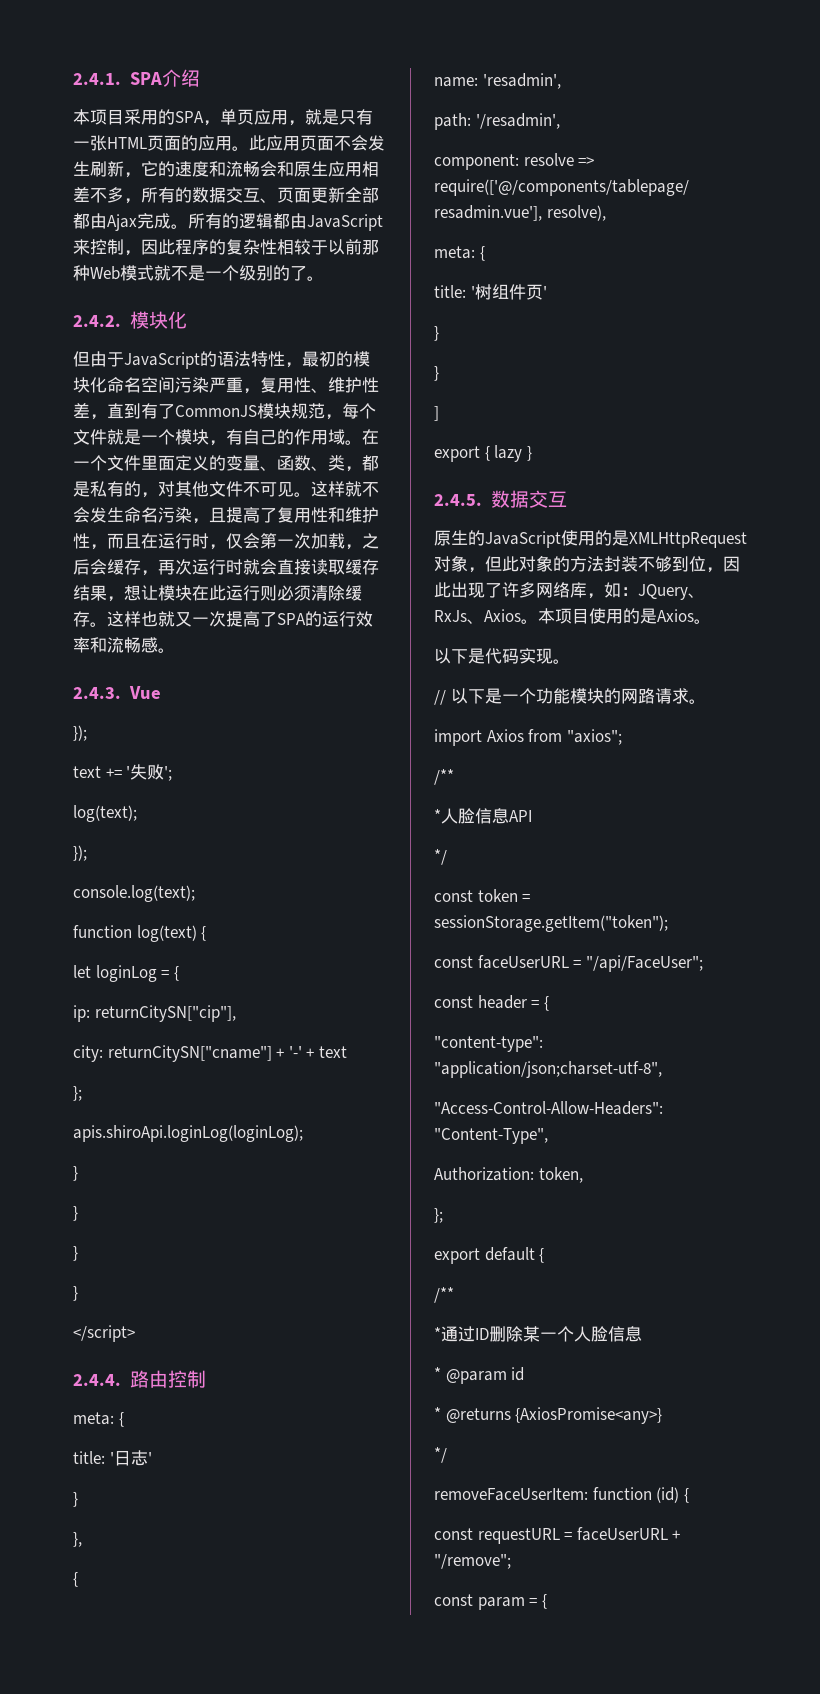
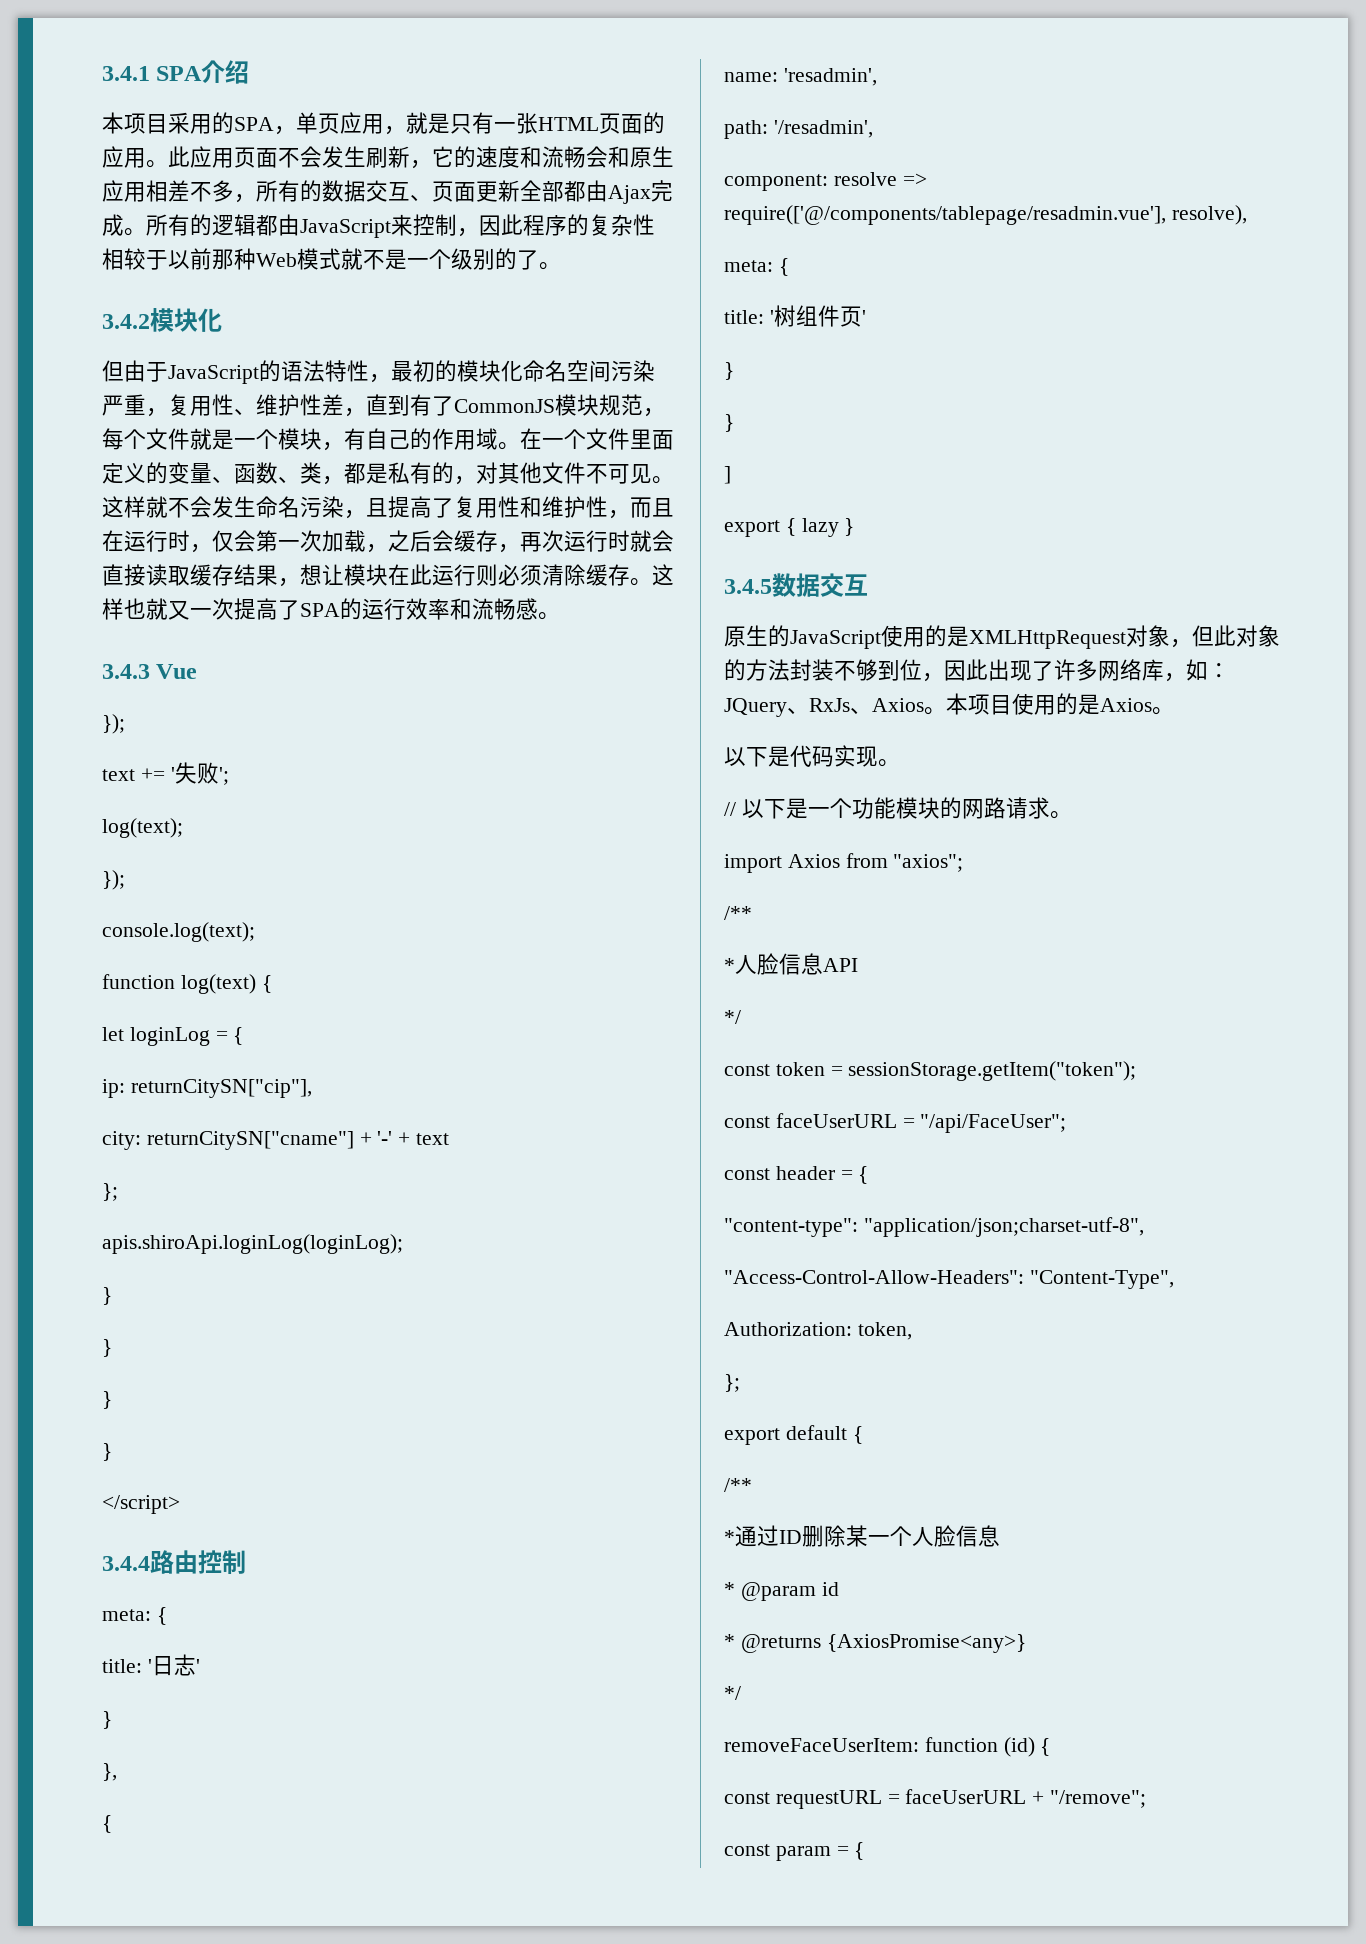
- 2.4.1. SPA介绍
+ 3.4.1 SPA介绍
- 2.4.2.模块化
+ 3.4.2模块化
- 2.4.3. Vue
+ 3.4.3 Vue
- 2.4.4.路由控制
+ 3.4.4路由控制
- 2.4.5.数据交互
+ 3.4.5数据交互

